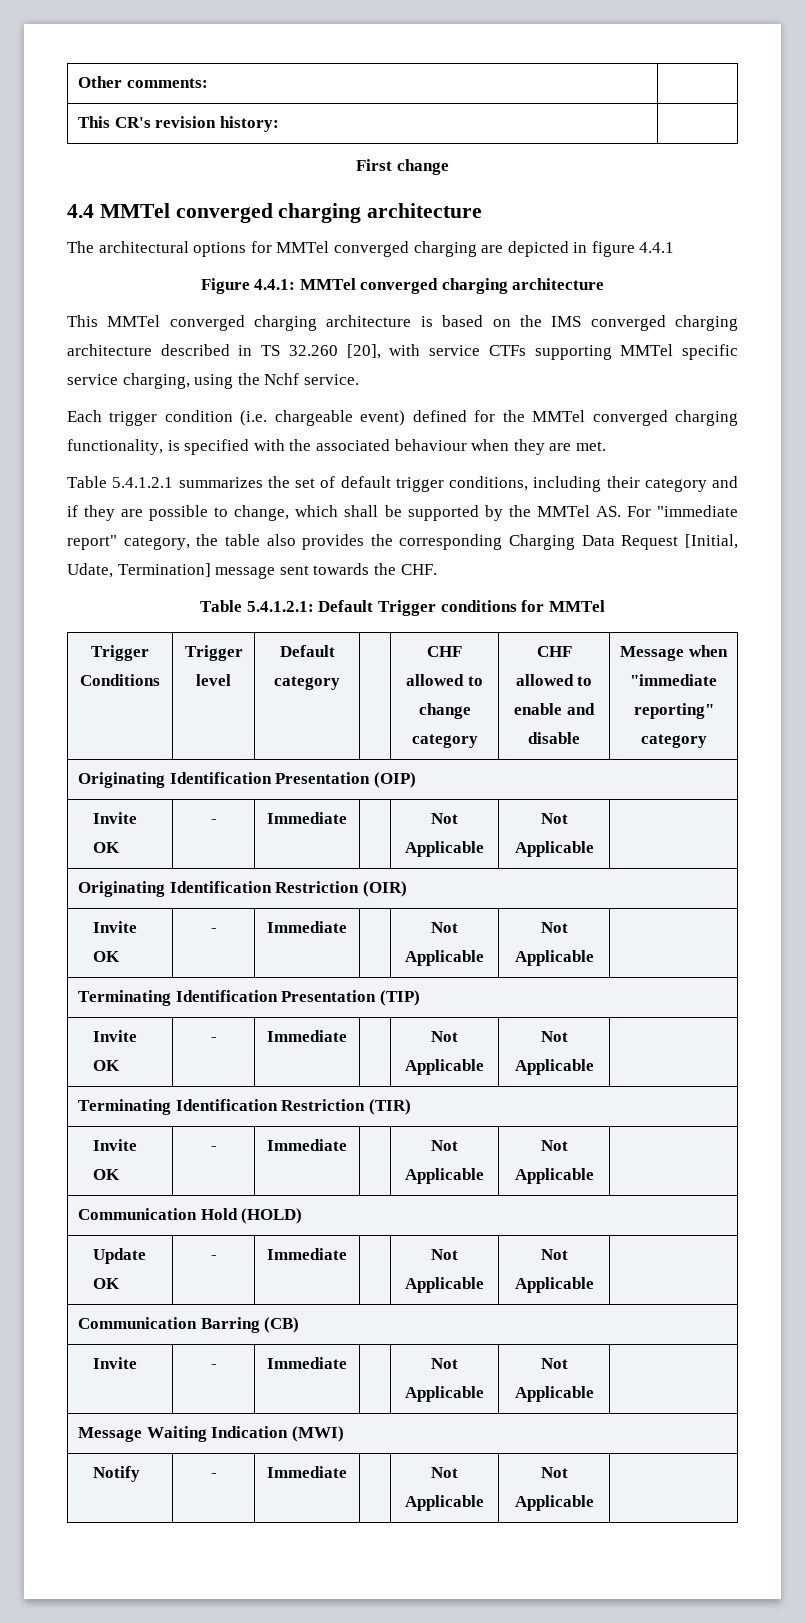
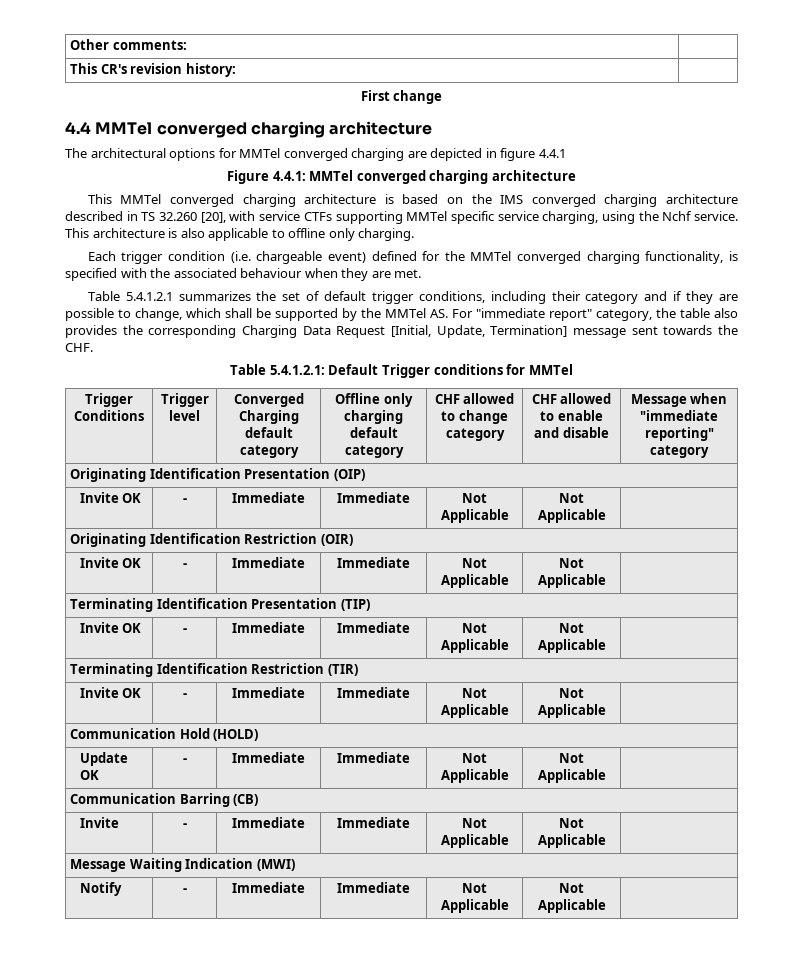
+ This architecture is also applicable to offline only charging.
- Table 5.4.1.2.1 summarizes the set of default trigger conditions, including their category and if they are possible to change, which shall be supported by the MMTel AS. For "immediate report" category, the table also provides the corresponding Charging Data Request [Initial, Udate, Termination] message sent towards the CHF.
+ Table 5.4.1.2.1 summarizes the set of default trigger conditions, including their category and if they are possible to change, which shall be supported by the MMTel AS. For "immediate report" category, the table also provides the corresponding Charging Data Request [Initial, Update, Termination] message sent towards the CHF.
- Trigger Conditions | Trigger level | Default category | | CHF allowed to change category | CHF allowed to enable and disable | Message when "immediate reporting" category
+ Trigger Conditions | Trigger level | Converged Charging default category | Offline only charging default category | CHF allowed to change category | CHF allowed to enable and disable | Message when "immediate reporting" category
  Originating Identification Presentation (OIP)
- Invite OK | - | Immediate | | Not Applicable | Not Applicable |
+ Invite OK | - | Immediate | Immediate | Not Applicable | Not Applicable |
  Originating Identification Restriction (OIR)
- Invite OK | - | Immediate | | Not Applicable | Not Applicable |
+ Invite OK | - | Immediate | Immediate | Not Applicable | Not Applicable |
  Terminating Identification Presentation (TIP)
- Invite OK | - | Immediate | | Not Applicable | Not Applicable |
+ Invite OK | - | Immediate | Immediate | Not Applicable | Not Applicable |
  Terminating Identification Restriction (TIR)
- Invite OK | - | Immediate | | Not Applicable | Not Applicable |
+ Invite OK | - | Immediate | Immediate | Not Applicable | Not Applicable |
- Update OK | - | Immediate | | Not Applicable | Not Applicable |
+ Update OK | - | Immediate | Immediate | Not Applicable | Not Applicable |
- Invite | - | Immediate | | Not Applicable | Not Applicable |
+ Invite | - | Immediate | Immediate | Not Applicable | Not Applicable |
- Notify | - | Immediate | | Not Applicable | Not Applicable |
+ Notify | - | Immediate | Immediate | Not Applicable | Not Applicable |

